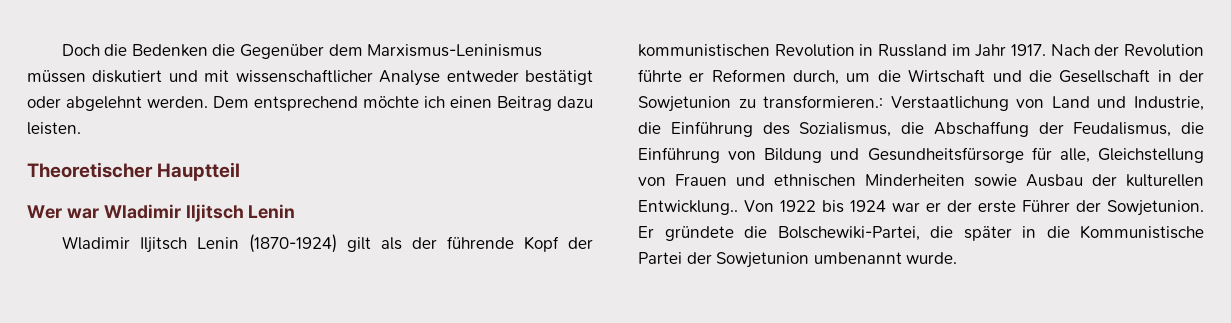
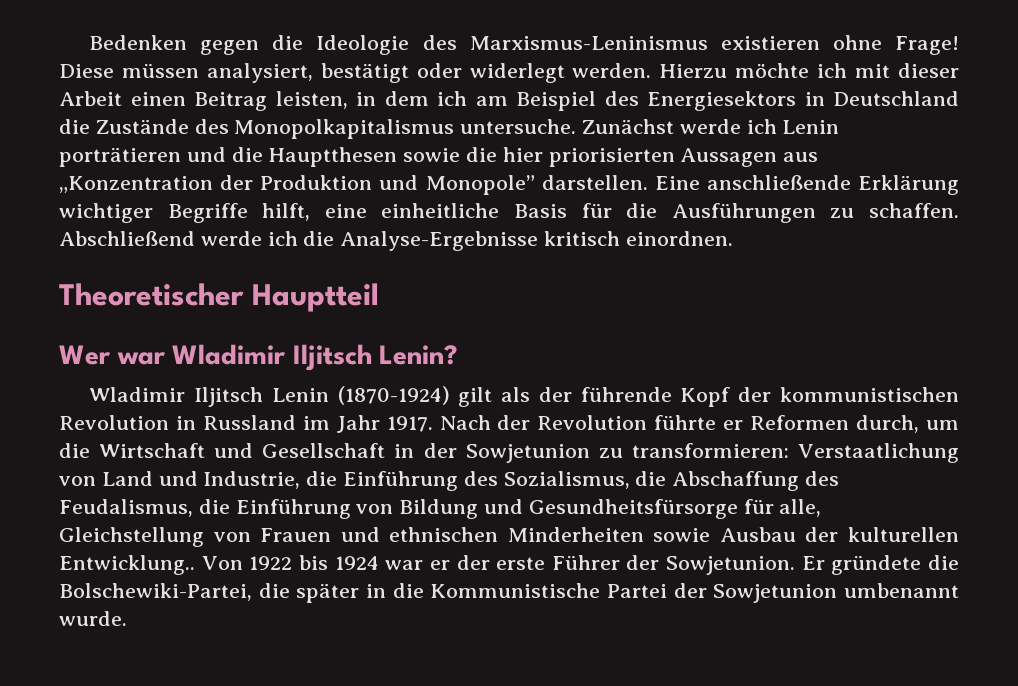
- Doch die Bedenken die Gegenüber dem Marxismus-Leninismus müssen diskutiert und mit wissenschaftlicher Analyse entweder bestätigt oder abgelehnt werden. Dem entsprechend möchte ich einen Beitrag dazu leisten.
+ Bedenken gegen die Ideologie des Marxismus-Leninismus existieren ohne Frage! Diese müssen analysiert, bestätigt oder widerlegt werden. Hierzu möchte ich mit dieser Arbeit einen Beitrag leisten, in dem ich am Beispiel des Energiesektors in Deutschland die Zustände des Monopolkapitalismus untersuche. Zunächst werde ich Lenin porträtieren und die Hauptthesen sowie die hier priorisierten Aussagen aus „Konzentration der Produktion und Monopole” darstellen. Eine anschließende Erklärung wichtiger Begriffe hilft, eine einheitliche Basis für die Ausführungen zu schaffen. Abschließend werde ich die Analyse-Ergebnisse kritisch einordnen.
- Wer war Wladimir Iljitsch Lenin
+ Wer war Wladimir Iljitsch Lenin?
- Nach der Revolution führte er Reformen durch, um die Wirtschaft und die Gesellschaft in der Sowjetunion zu transformieren.: Verstaatlichung von Land und Industrie, die Einführung des Sozialismus, die Abschaffung der Feudalismus, die Einführung von Bildung und Gesundheitsfürsorge für alle, Gleichstellung von Frauen und ethnischen Minderheiten sowie Ausbau der kulturellen Entwicklung..
+ Nach der Revolution führte er Reformen durch, um die Wirtschaft und Gesellschaft in der Sowjetunion zu transformieren: Verstaatlichung von Land und Industrie, die Einführung des Sozialismus, die Abschaffung des Feudalismus, die Einführung von Bildung und Gesundheitsfürsorge für alle, Gleichstellung von Frauen und ethnischen Minderheiten sowie Ausbau der kulturellen Entwicklung..

